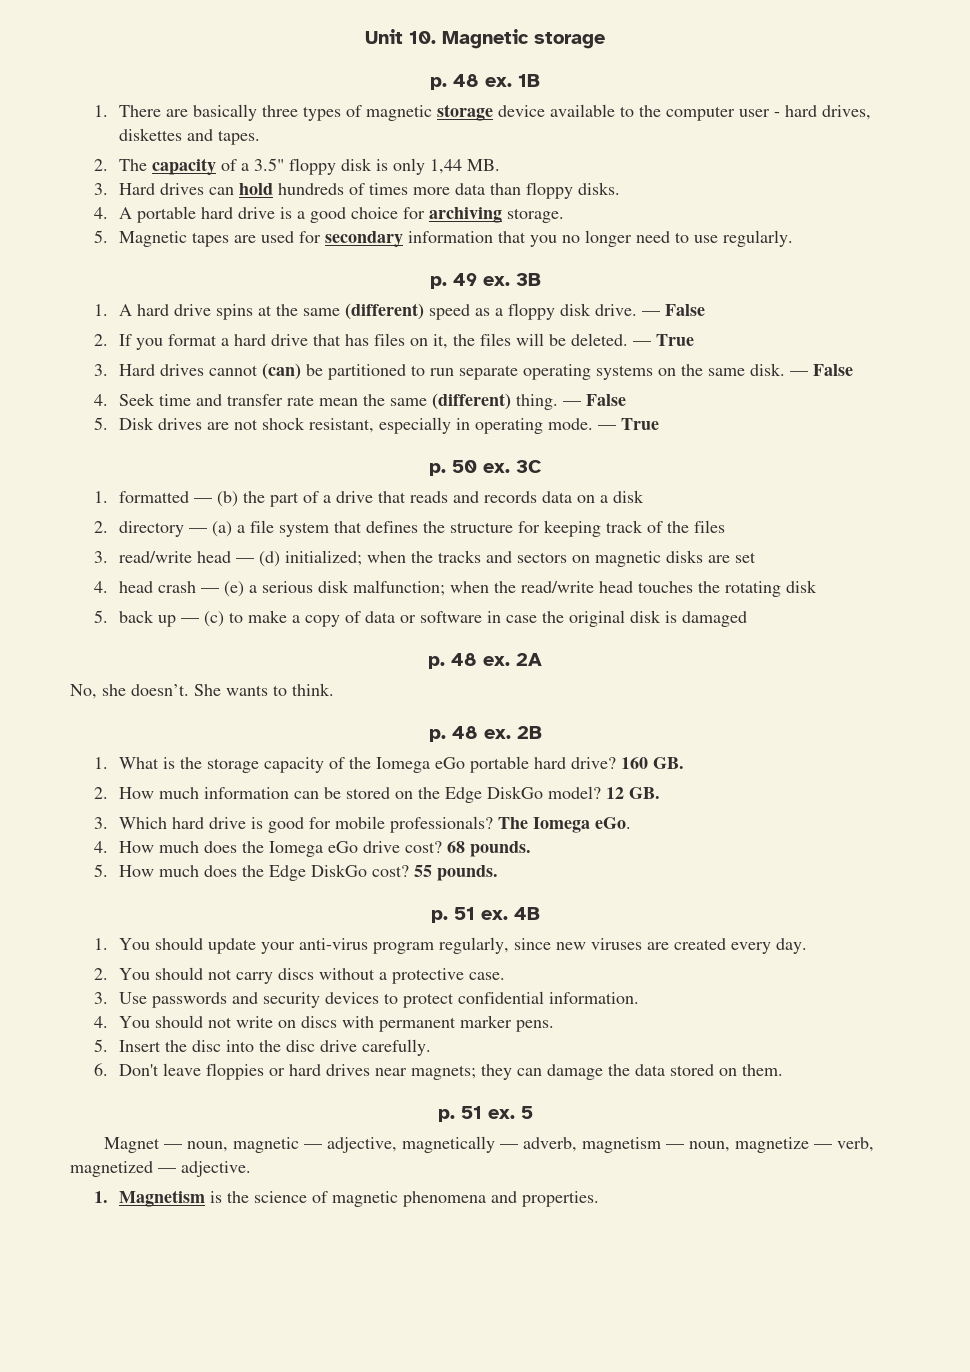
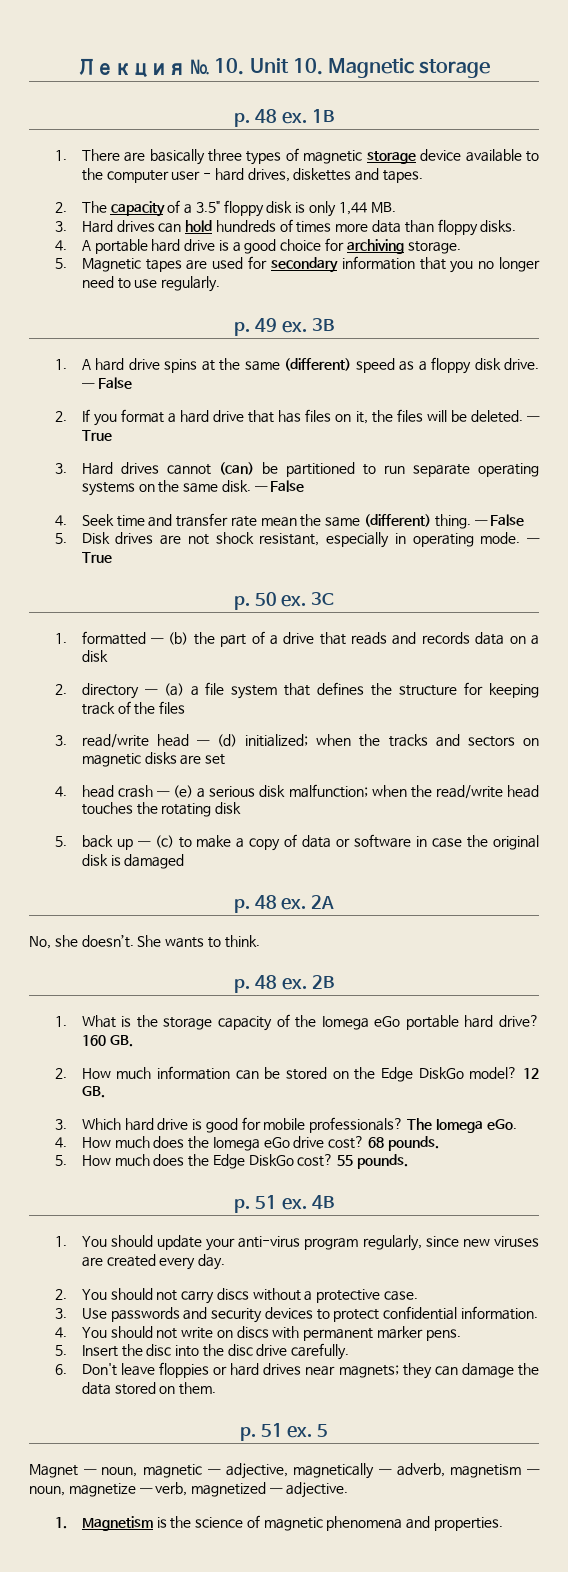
- Unit 10. Magnetic storage
+ Лекция № 10. Unit 10. Magnetic storage

